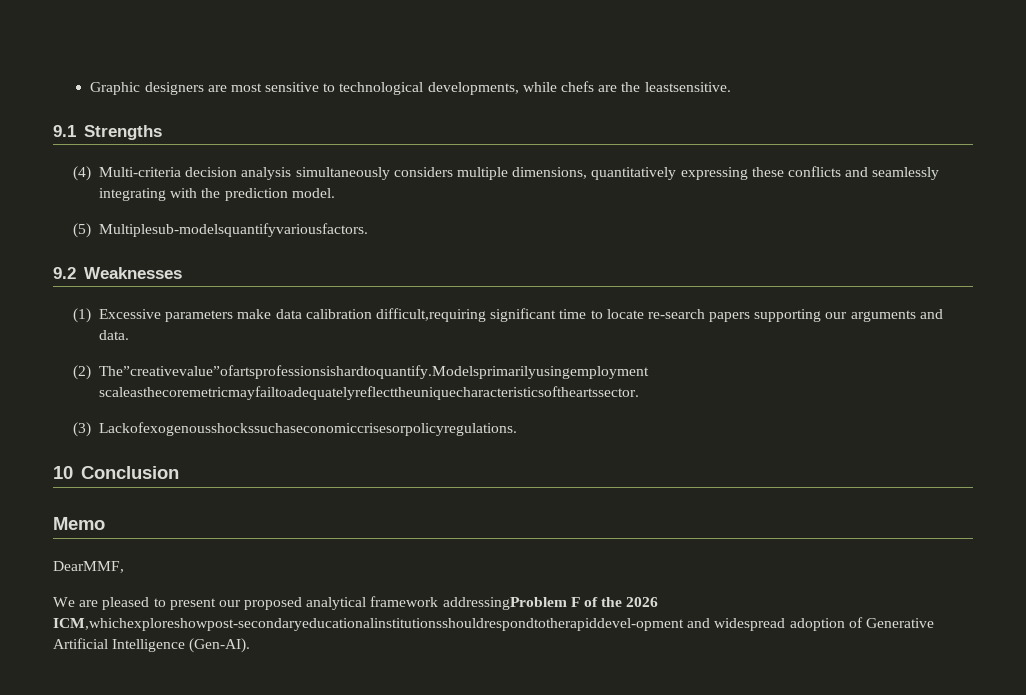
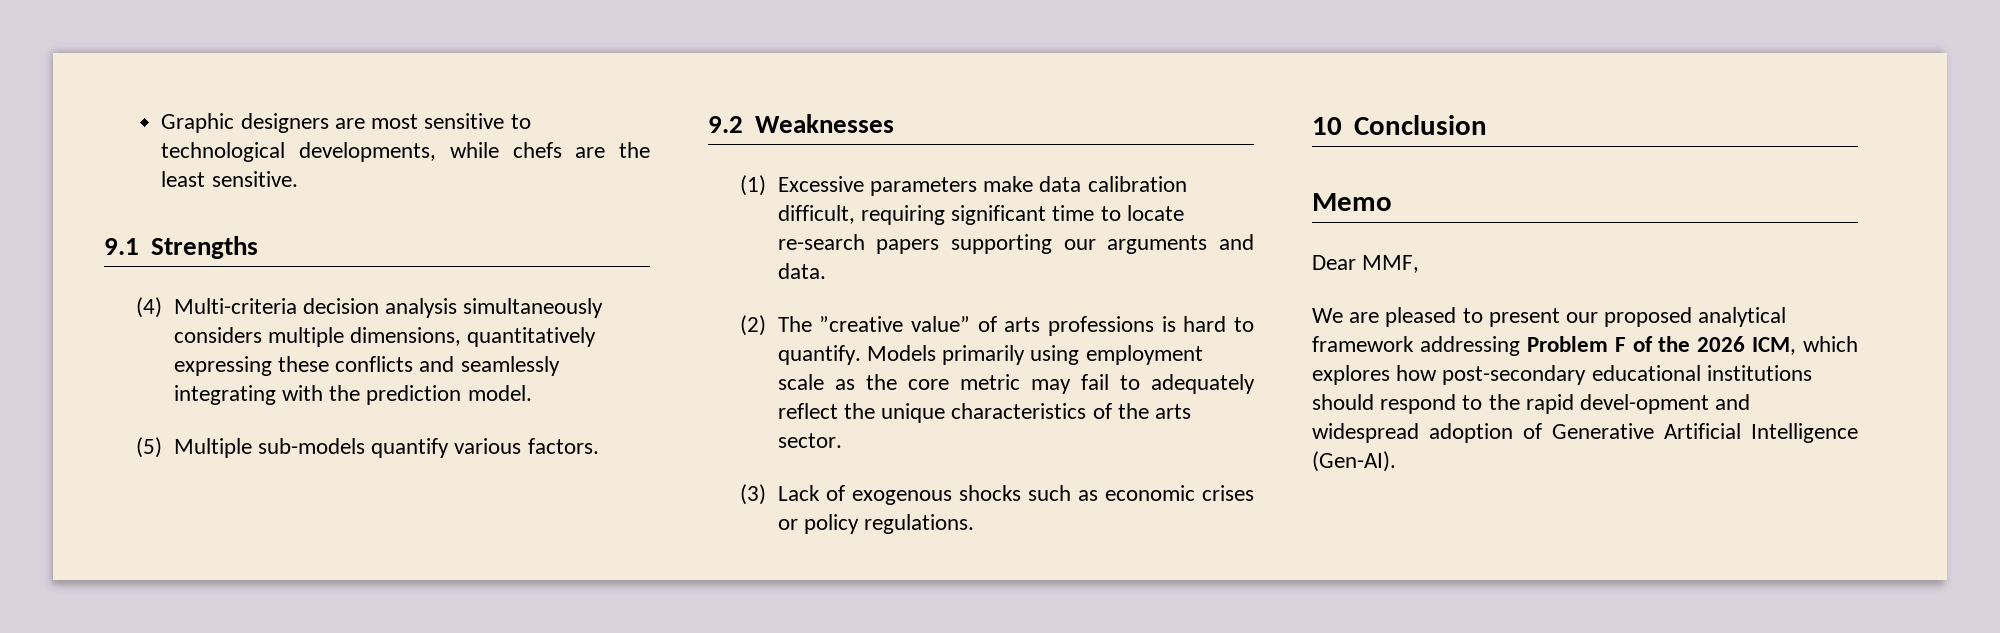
- Graphic designers are most sensitive to technological developments, while chefs are the leastsensitive.
+ Graphic designers are most sensitive to technological developments, while chefs are the least sensitive.
- (5) Multiplesub-modelsquantifyvariousfactors.
+ (5) Multiple sub-models quantify various factors.
- (1) Excessive parameters make data calibration difficult,requiring significant time to locate re-search papers supporting our arguments and data.
+ (1) Excessive parameters make data calibration difficult, requiring significant time to locate re-search papers supporting our arguments and data.
- (2) The”creativevalue”ofartsprofessionsishardtoquantify.Modelsprimarilyusingemployment scaleasthecoremetricmayfailtoadequatelyreflecttheuniquecharacteristicsoftheartssector.
- (3) Lackofexogenousshockssuchaseconomiccrisesorpolicyregulations.
+ (2) The ”creative value” of arts professions is hard to quantify. Models primarily using employment scale as the core metric may fail to adequately reflect the unique characteristics of the arts sector.
+ (3) Lack of exogenous shocks such as economic crises or policy regulations.
- DearMMF,
+ Dear MMF,
- We are pleased to present our proposed analytical framework addressingProblem F of the 2026 ICM,whichexploreshowpost-secondaryeducationalinstitutionsshouldrespondtotherapiddevel-opment and widespread adoption of Generative Artificial Intelligence (Gen-AI).
+ We are pleased to present our proposed analytical framework addressing Problem F of the 2026 ICM, which explores how post-secondary educational institutions should respond to the rapid devel-opment and widespread adoption of Generative Artificial Intelligence (Gen-AI).

